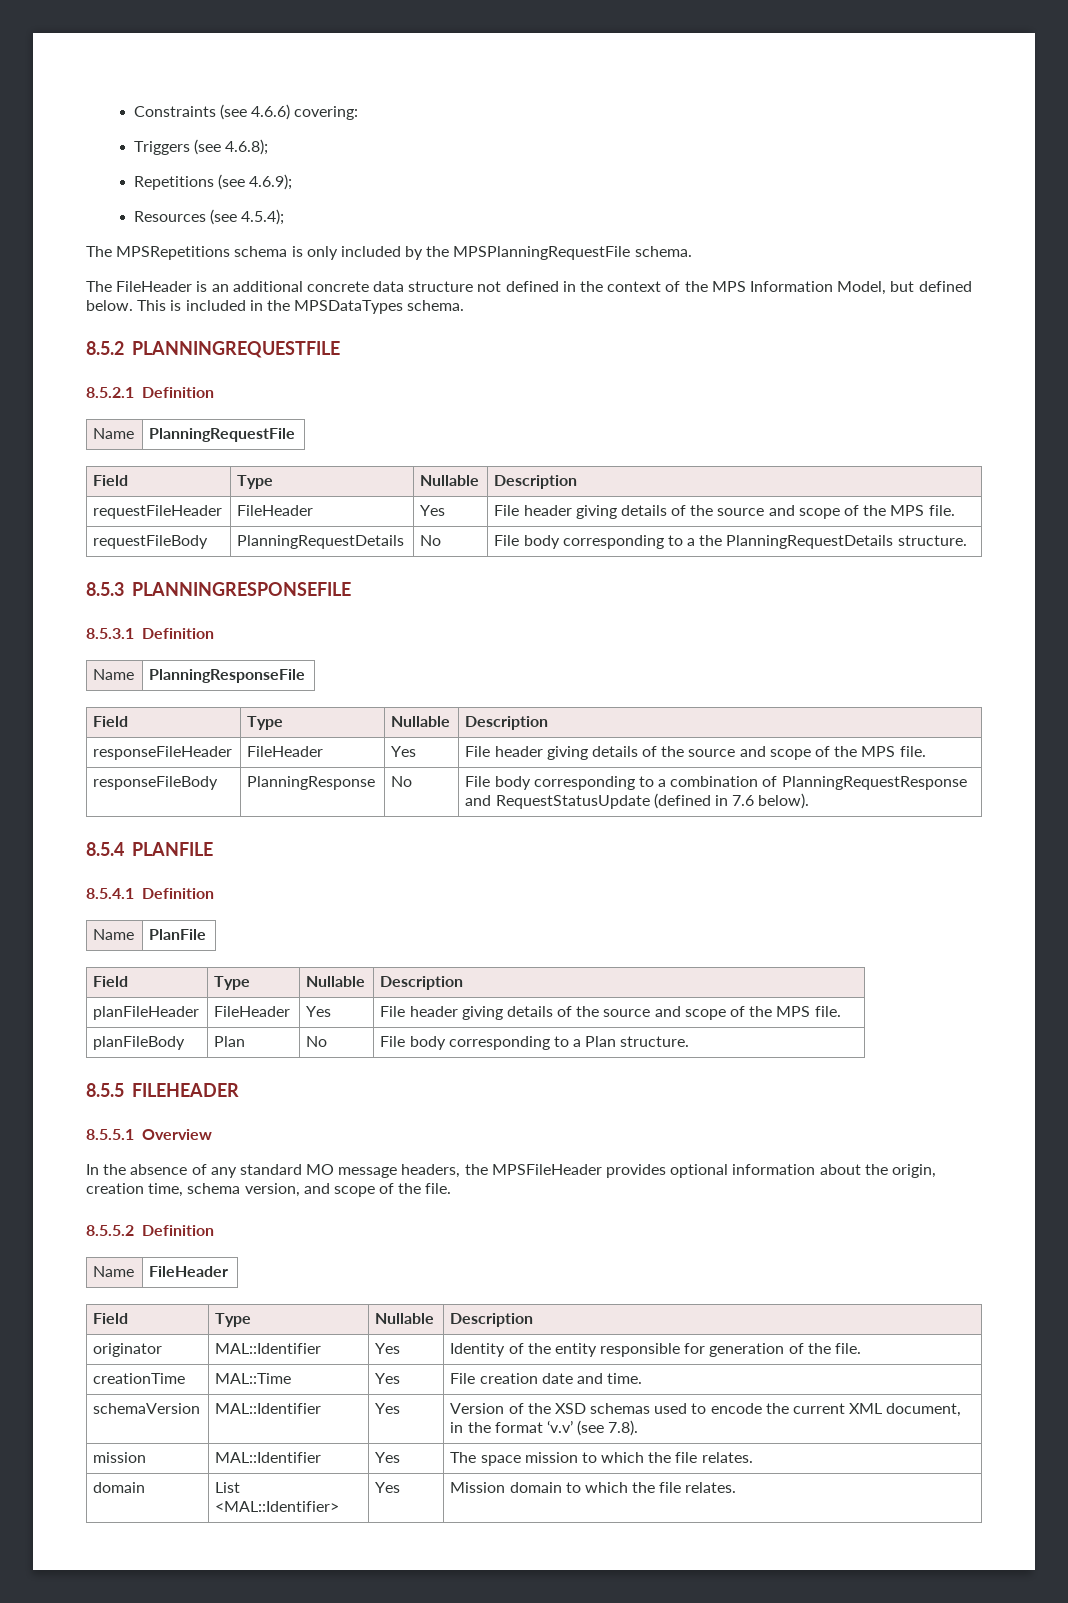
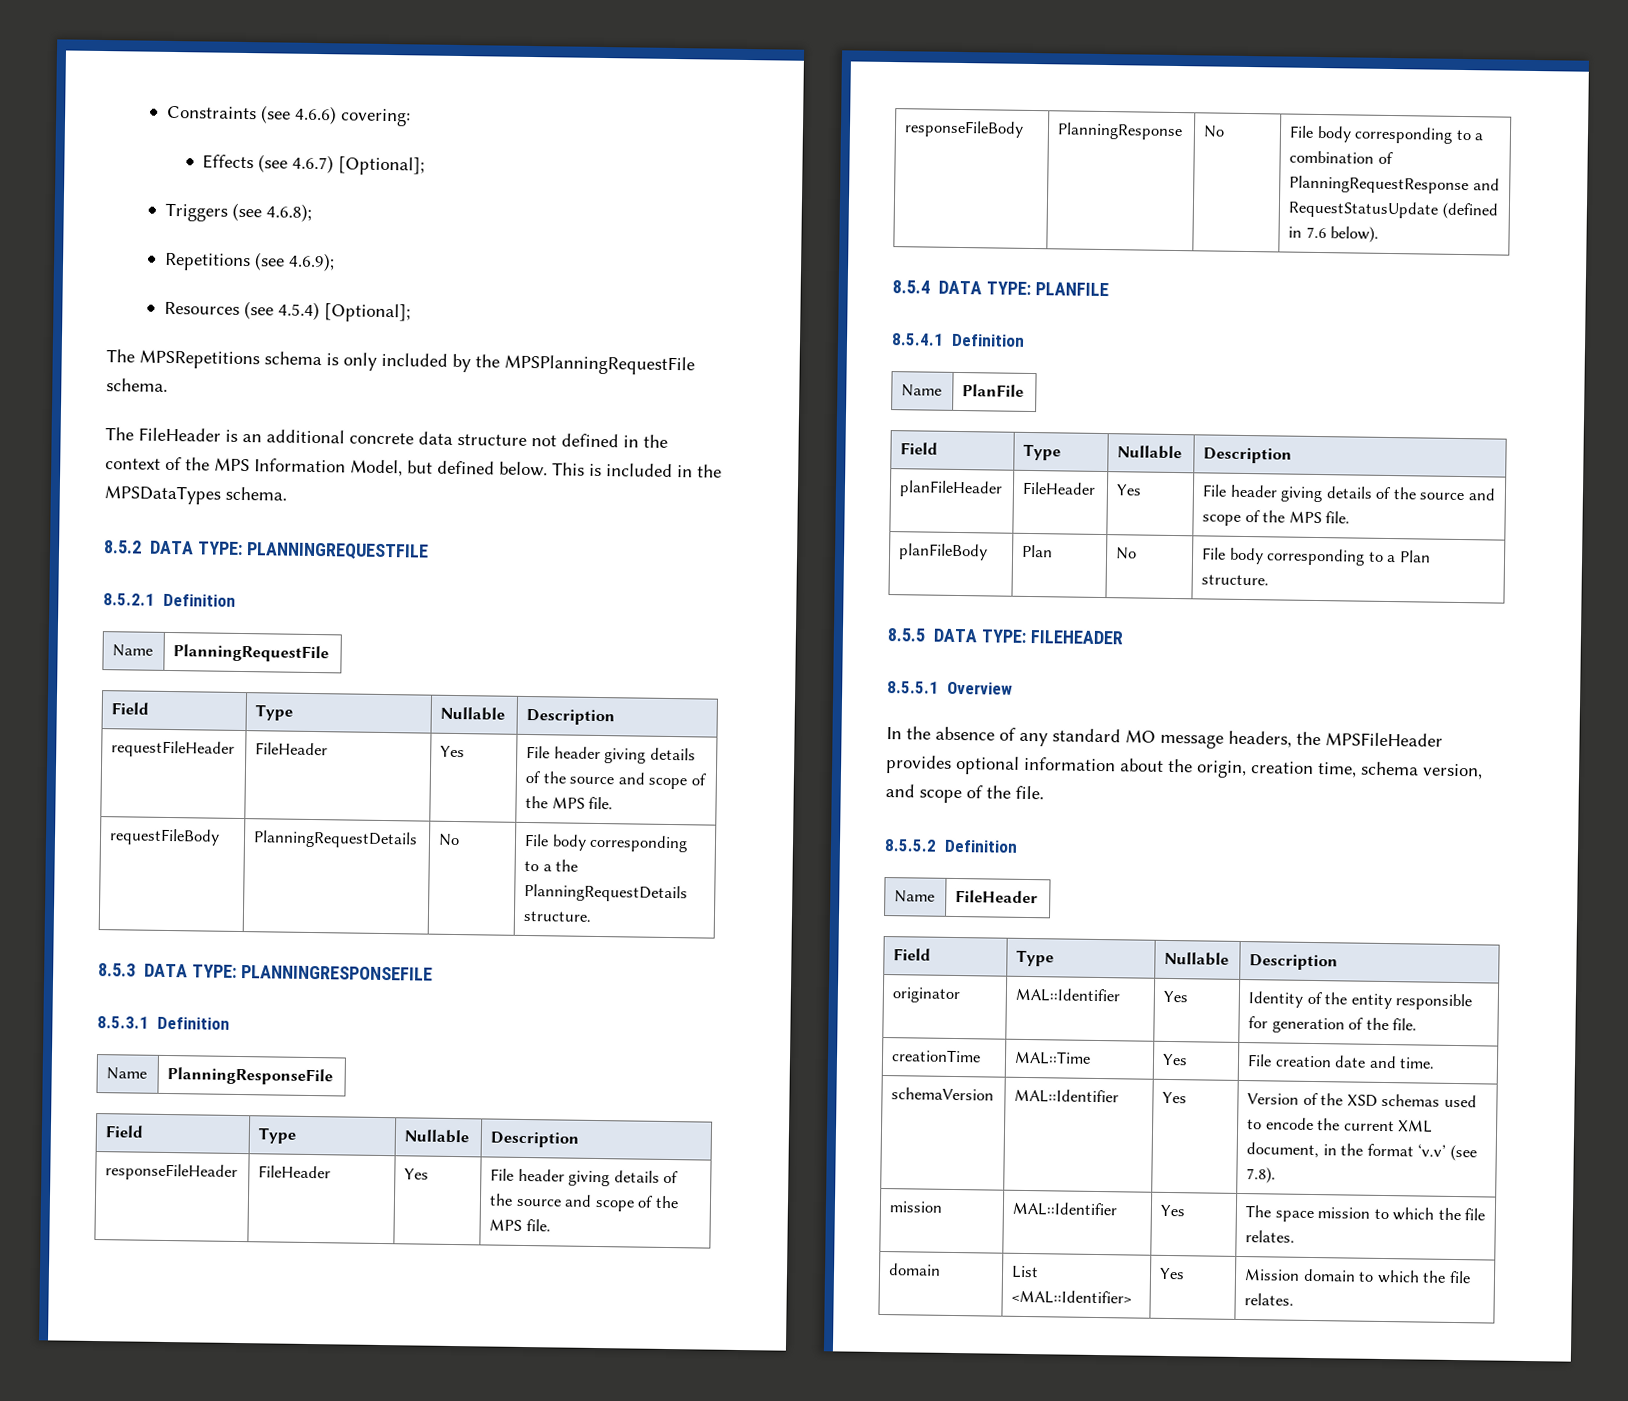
+ Effects (see 4.6.7) [Optional];
- Resources (see 4.5.4);
+ Resources (see 4.5.4) [Optional];
- 8.5.2 PLANNINGREQUESTFILE
+ 8.5.2 DATA TYPE: PLANNINGREQUESTFILE
- 8.5.3 PLANNINGRESPONSEFILE
+ 8.5.3 DATA TYPE: PLANNINGRESPONSEFILE
- 8.5.4 PLANFILE
+ 8.5.4 DATA TYPE: PLANFILE
- 8.5.5 FILEHEADER
+ 8.5.5 DATA TYPE: FILEHEADER

